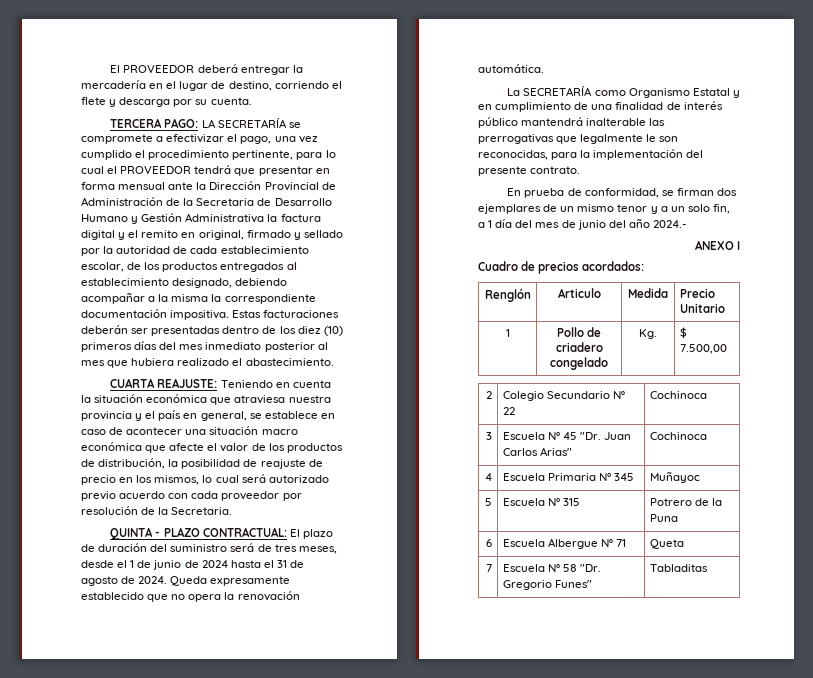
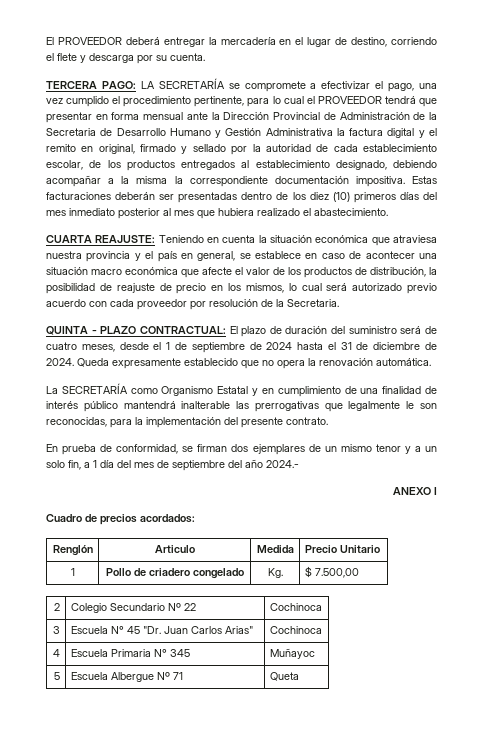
- QUINTA - PLAZO CONTRACTUAL: El plazo de duración del suministro será de tres meses, desde el 1 de junio de 2024 hasta el 31 de agosto de 2024.
+ QUINTA - PLAZO CONTRACTUAL: El plazo de duración del suministro será de cuatro meses, desde el 1 de septiembre de 2024 hasta el 31 de diciembre de 2024.
- En prueba de conformidad, se firman dos ejemplares de un mismo tenor y a un solo fin, a 1 día del mes de junio del año 2024.-
+ En prueba de conformidad, se firman dos ejemplares de un mismo tenor y a un solo fin, a 1 día del mes de septiembre del año 2024.-
- 5 | Escuela N° 315 | Potrero de la Puna
- 6 | Escuela Albergue Nº 71 | Queta
+ 5 | Escuela Albergue Nº 71 | Queta
- 7 | Escuela N° 58 "Dr. Gregorio Funes" | Tabladitas

